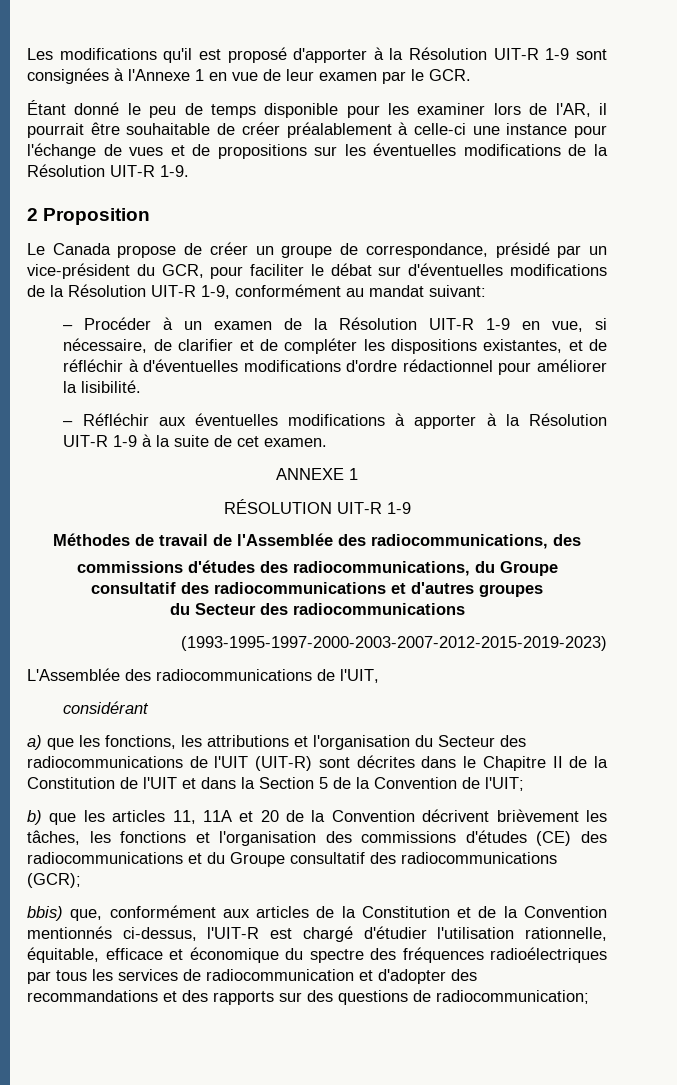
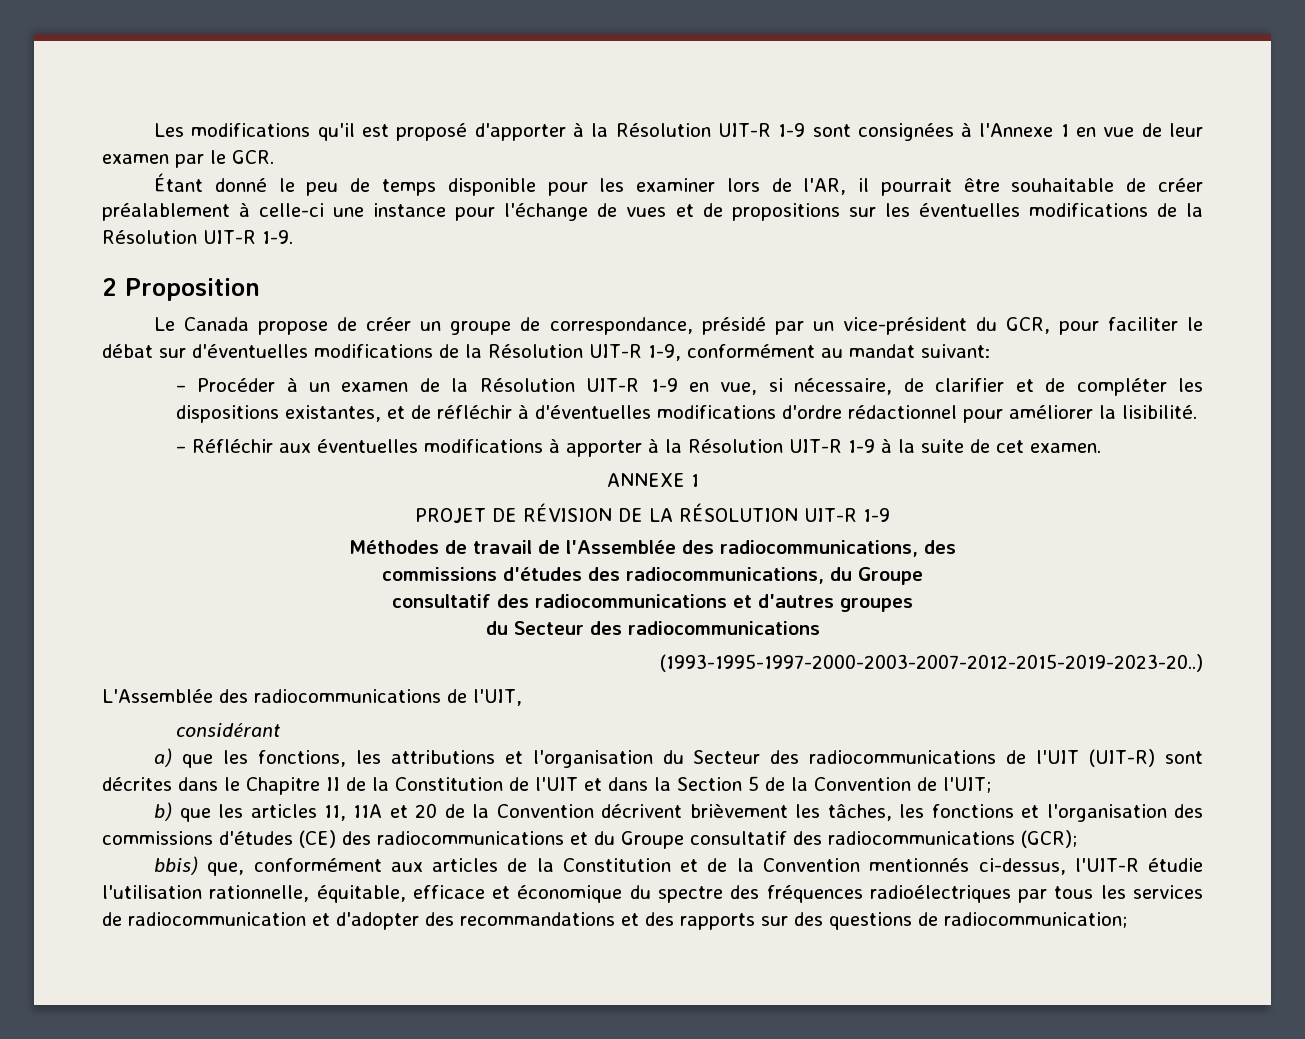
- RÉSOLUTION UIT-R 1-9
+ PROJET DE RÉVISION DE LA RÉSOLUTION UIT-R 1-9
- (1993-1995-1997-2000-2003-2007-2012-2015-2019-2023)
+ (1993-1995-1997-2000-2003-2007-2012-2015-2019-2023-20..)
- bbis) que, conformément aux articles de la Constitution et de la Convention mentionnés ci-dessus, l'UIT-R est chargé d'étudier l'utilisation rationnelle, équitable, efficace et économique du spectre des fréquences radioélectriques par tous les services de radiocommunication et d'adopter des recommandations et des rapports sur des questions de radiocommunication;
+ bbis) que, conformément aux articles de la Constitution et de la Convention mentionnés ci-dessus, l'UIT-R étudie l'utilisation rationnelle, équitable, efficace et économique du spectre des fréquences radioélectriques par tous les services de radiocommunication et d'adopter des recommandations et des rapports sur des questions de radiocommunication;

